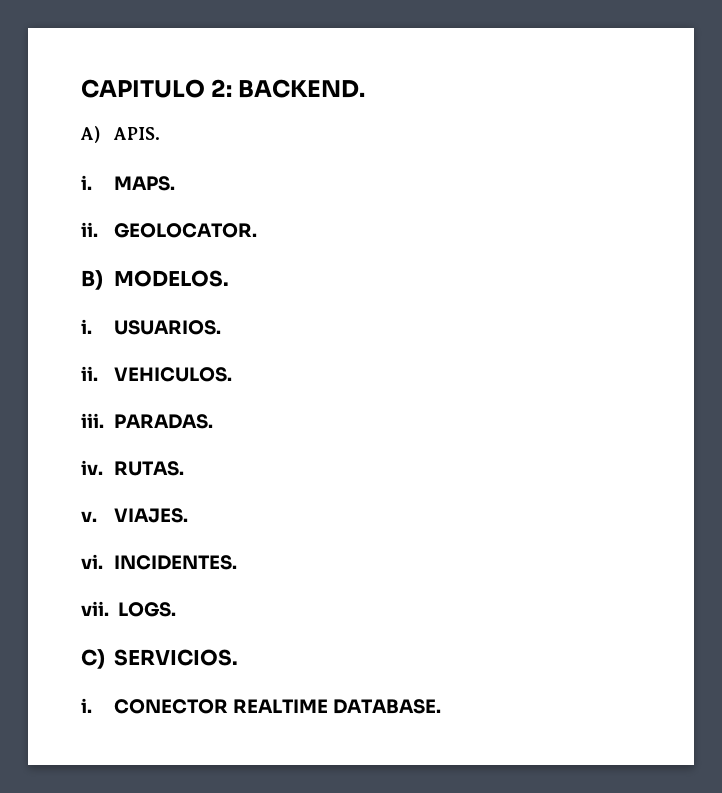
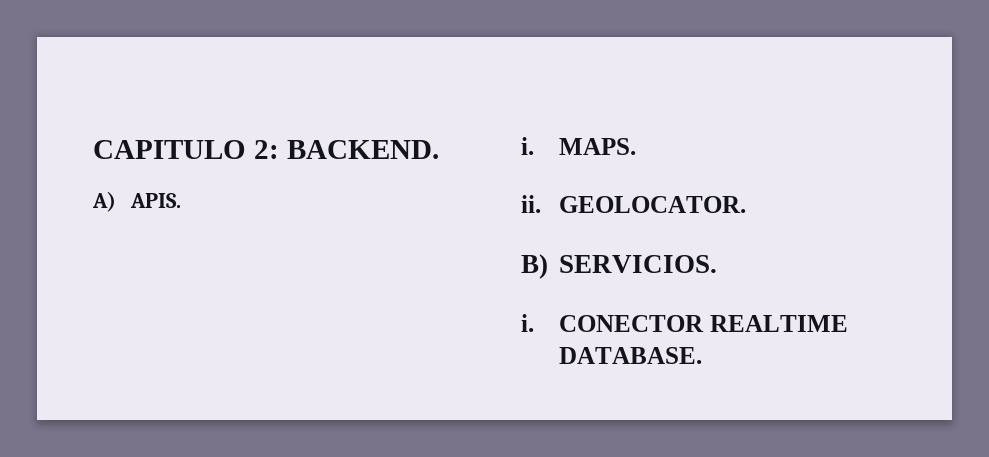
- B) MODELOS.
- i. USUARIOS.
- ii. VEHICULOS.
- iii. PARADAS.
- iv. RUTAS.
- v. VIAJES.
- vi. INCIDENTES.
- vii. LOGS.
- C) SERVICIOS.
+ B) SERVICIOS.

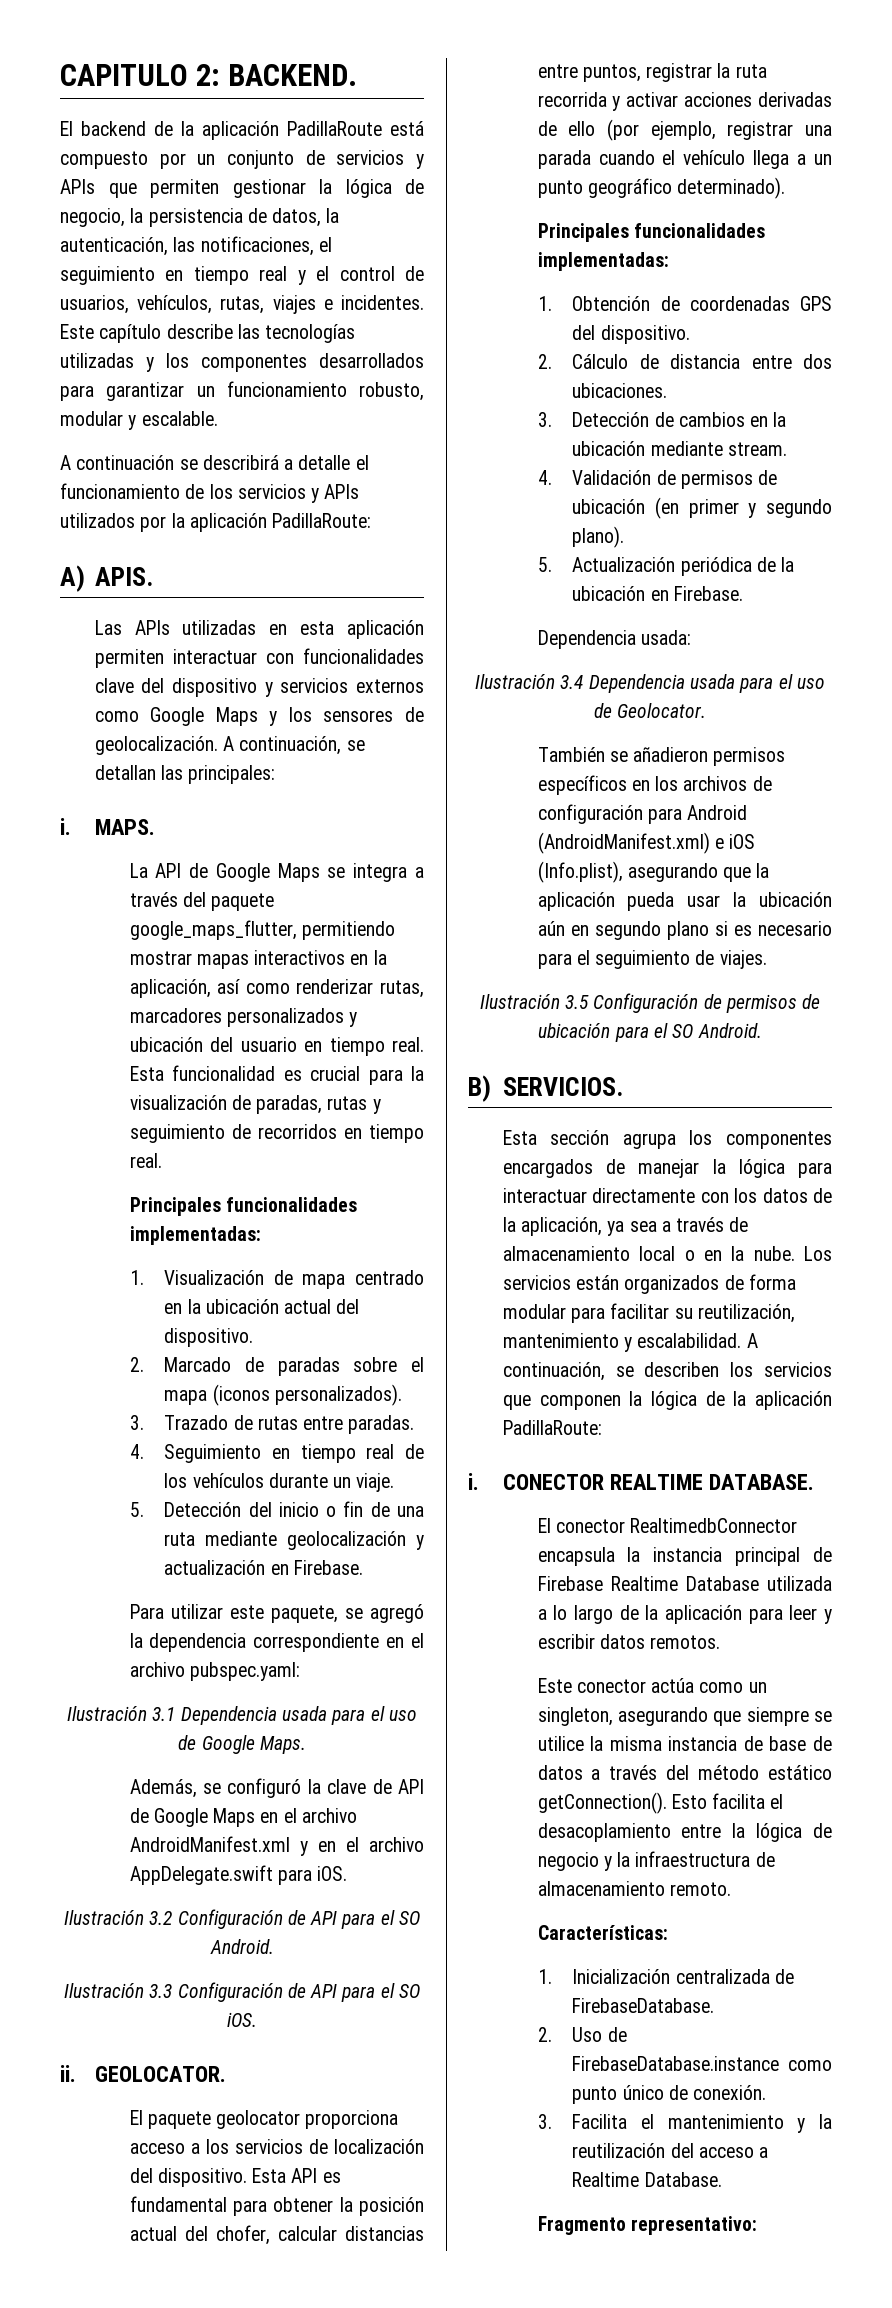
+ El backend de la aplicación PadillaRoute está compuesto por un conjunto de servicios y APIs que permiten gestionar la lógica de negocio, la persistencia de datos, la autenticación, las notificaciones, el seguimiento en tiempo real y el control de usuarios, vehículos, rutas, viajes e incidentes. Este capítulo describe las tecnologías utilizadas y los componentes desarrollados para garantizar un funcionamiento robusto, modular y escalable.
+ A continuación se describirá a detalle el funcionamiento de los servicios y APIs utilizados por la aplicación PadillaRoute:
  A) APIS.
+ Las APIs utilizadas en esta aplicación permiten interactuar con funcionalidades clave del dispositivo y servicios externos como Google Maps y los sensores de geolocalización. A continuación, se detallan las principales:
  i. MAPS.
+ La API de Google Maps se integra a través del paquete google_maps_flutter, permitiendo mostrar mapas interactivos en la aplicación, así como renderizar rutas, marcadores personalizados y ubicación del usuario en tiempo real. Esta funcionalidad es crucial para la visualización de paradas, rutas y seguimiento de recorridos en tiempo real.
+ Principales funcionalidades implementadas:
+ 1. Visualización de mapa centrado en la ubicación actual del dispositivo.
+ 2. Marcado de paradas sobre el mapa (iconos personalizados).
+ 3. Trazado de rutas entre paradas.
+ 4. Seguimiento en tiempo real de los vehículos durante un viaje.
+ 5. Detección del inicio o fin de una ruta mediante geolocalización y actualización en Firebase.
+ Para utilizar este paquete, se agregó la dependencia correspondiente en el archivo pubspec.yaml:
+ Ilustración 3.1 Dependencia usada para el uso de Google Maps.
+ Además, se configuró la clave de API de Google Maps en el archivo AndroidManifest.xml y en el archivo AppDelegate.swift para iOS.
+ Ilustración 3.2 Configuración de API para el SO Android.
+ Ilustración 3.3 Configuración de API para el SO iOS.
  ii. GEOLOCATOR.
+ El paquete geolocator proporciona acceso a los servicios de localización del dispositivo. Esta API es fundamental para obtener la posición actual del chofer, calcular distancias entre puntos, registrar la ruta recorrida y activar acciones derivadas de ello (por ejemplo, registrar una parada cuando el vehículo llega a un punto geográfico determinado).
+ Principales funcionalidades implementadas:
+ 1. Obtención de coordenadas GPS del dispositivo.
+ 2. Cálculo de distancia entre dos ubicaciones.
+ 3. Detección de cambios en la ubicación mediante stream.
+ 4. Validación de permisos de ubicación (en primer y segundo plano).
+ 5. Actualización periódica de la ubicación en Firebase.
+ Dependencia usada:
+ Ilustración 3.4 Dependencia usada para el uso de Geolocator.
+ También se añadieron permisos específicos en los archivos de configuración para Android (AndroidManifest.xml) e iOS (Info.plist), asegurando que la aplicación pueda usar la ubicación aún en segundo plano si es necesario para el seguimiento de viajes.
+ Ilustración 3.5 Configuración de permisos de ubicación para el SO Android.
  B) SERVICIOS.
+ Esta sección agrupa los componentes encargados de manejar la lógica para interactuar directamente con los datos de la aplicación, ya sea a través de almacenamiento local o en la nube. Los servicios están organizados de forma modular para facilitar su reutilización, mantenimiento y escalabilidad. A continuación, se describen los servicios que componen la lógica de la aplicación PadillaRoute:
  i. CONECTOR REALTIME DATABASE.
+ El conector RealtimedbConnector encapsula la instancia principal de Firebase Realtime Database utilizada a lo largo de la aplicación para leer y escribir datos remotos.
+ Este conector actúa como un singleton, asegurando que siempre se utilice la misma instancia de base de datos a través del método estático getConnection(). Esto facilita el desacoplamiento entre la lógica de negocio y la infraestructura de almacenamiento remoto.
+ Características:
+ 1. Inicialización centralizada de FirebaseDatabase.
+ 2. Uso de FirebaseDatabase.instance como punto único de conexión.
+ 3. Facilita el mantenimiento y la reutilización del acceso a Realtime Database.
+ Fragmento representativo:

